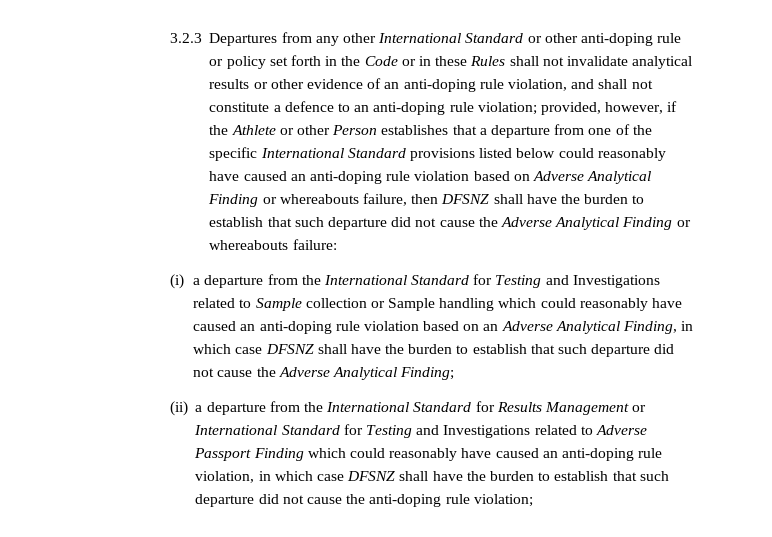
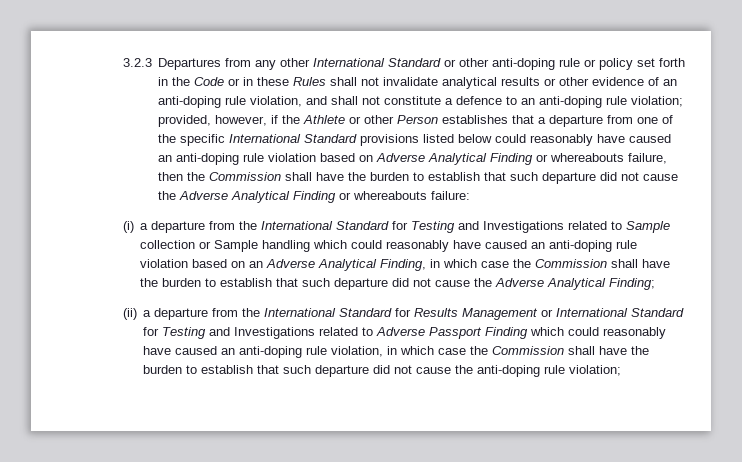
- provided, however, if the Athlete or other Person establishes that a departure from one of the specific International Standard provisions listed below could reasonably have caused an anti-doping rule violation based on Adverse Analytical Finding or whereabouts failure, then DFSNZ shall have the burden to establish that such departure did not cause the Adverse Analytical Finding or whereabouts failure:
+ provided, however, if the Athlete or other Person establishes that a departure from one of the specific International Standard provisions listed below could reasonably have caused an anti-doping rule violation based on Adverse Analytical Finding or whereabouts failure, then the Commission shall have the burden to establish that such departure did not cause the Adverse Analytical Finding or whereabouts failure:
- (i) a departure from the International Standard for Testing and Investigations related to Sample collection or Sample handling which could reasonably have caused an anti-doping rule violation based on an Adverse Analytical Finding, in which case DFSNZ shall have the burden to establish that such departure did not cause the Adverse Analytical Finding;
+ (i) a departure from the International Standard for Testing and Investigations related to Sample collection or Sample handling which could reasonably have caused an anti-doping rule violation based on an Adverse Analytical Finding, in which case the Commission shall have the burden to establish that such departure did not cause the Adverse Analytical Finding;
- (ii) a departure from the International Standard for Results Management or International Standard for Testing and Investigations related to Adverse Passport Finding which could reasonably have caused an anti-doping rule violation, in which case DFSNZ shall have the burden to establish that such departure did not cause the anti-doping rule violation;
+ (ii) a departure from the International Standard for Results Management or International Standard for Testing and Investigations related to Adverse Passport Finding which could reasonably have caused an anti-doping rule violation, in which case the Commission shall have the burden to establish that such departure did not cause the anti-doping rule violation;

